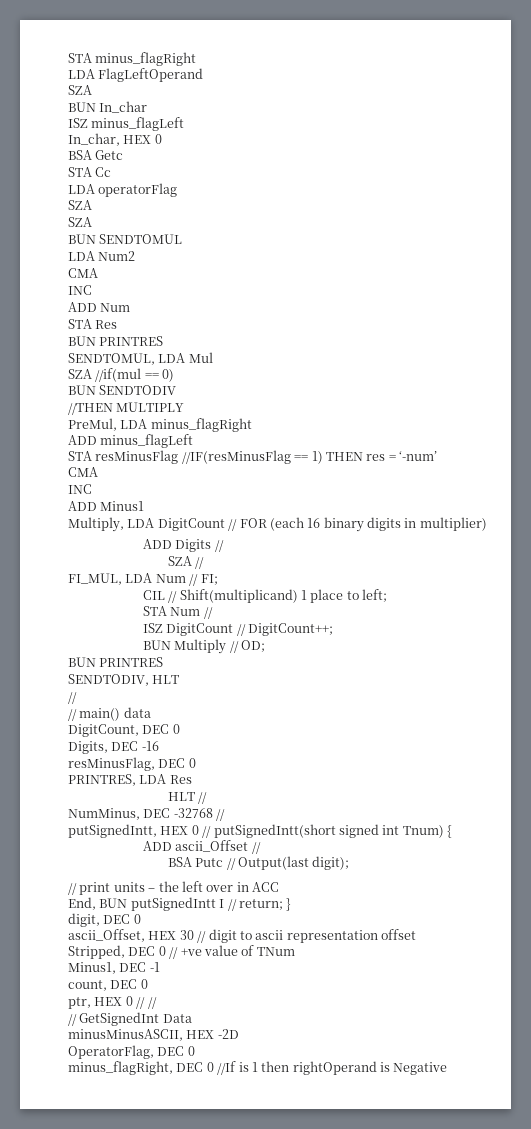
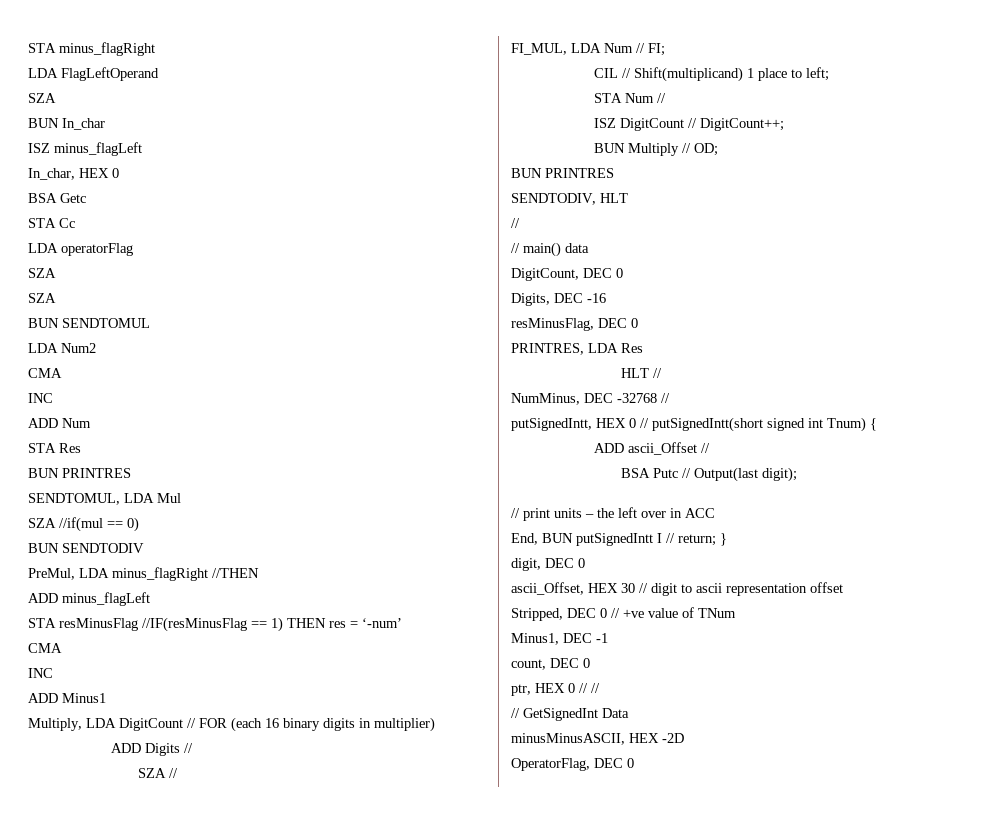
- //THEN MULTIPLY
- PreMul, LDA minus_flagRight
+ PreMul, LDA minus_flagRight //THEN
- minus_flagRight, DEC 0 //If is 1 then rightOperand is Negative

